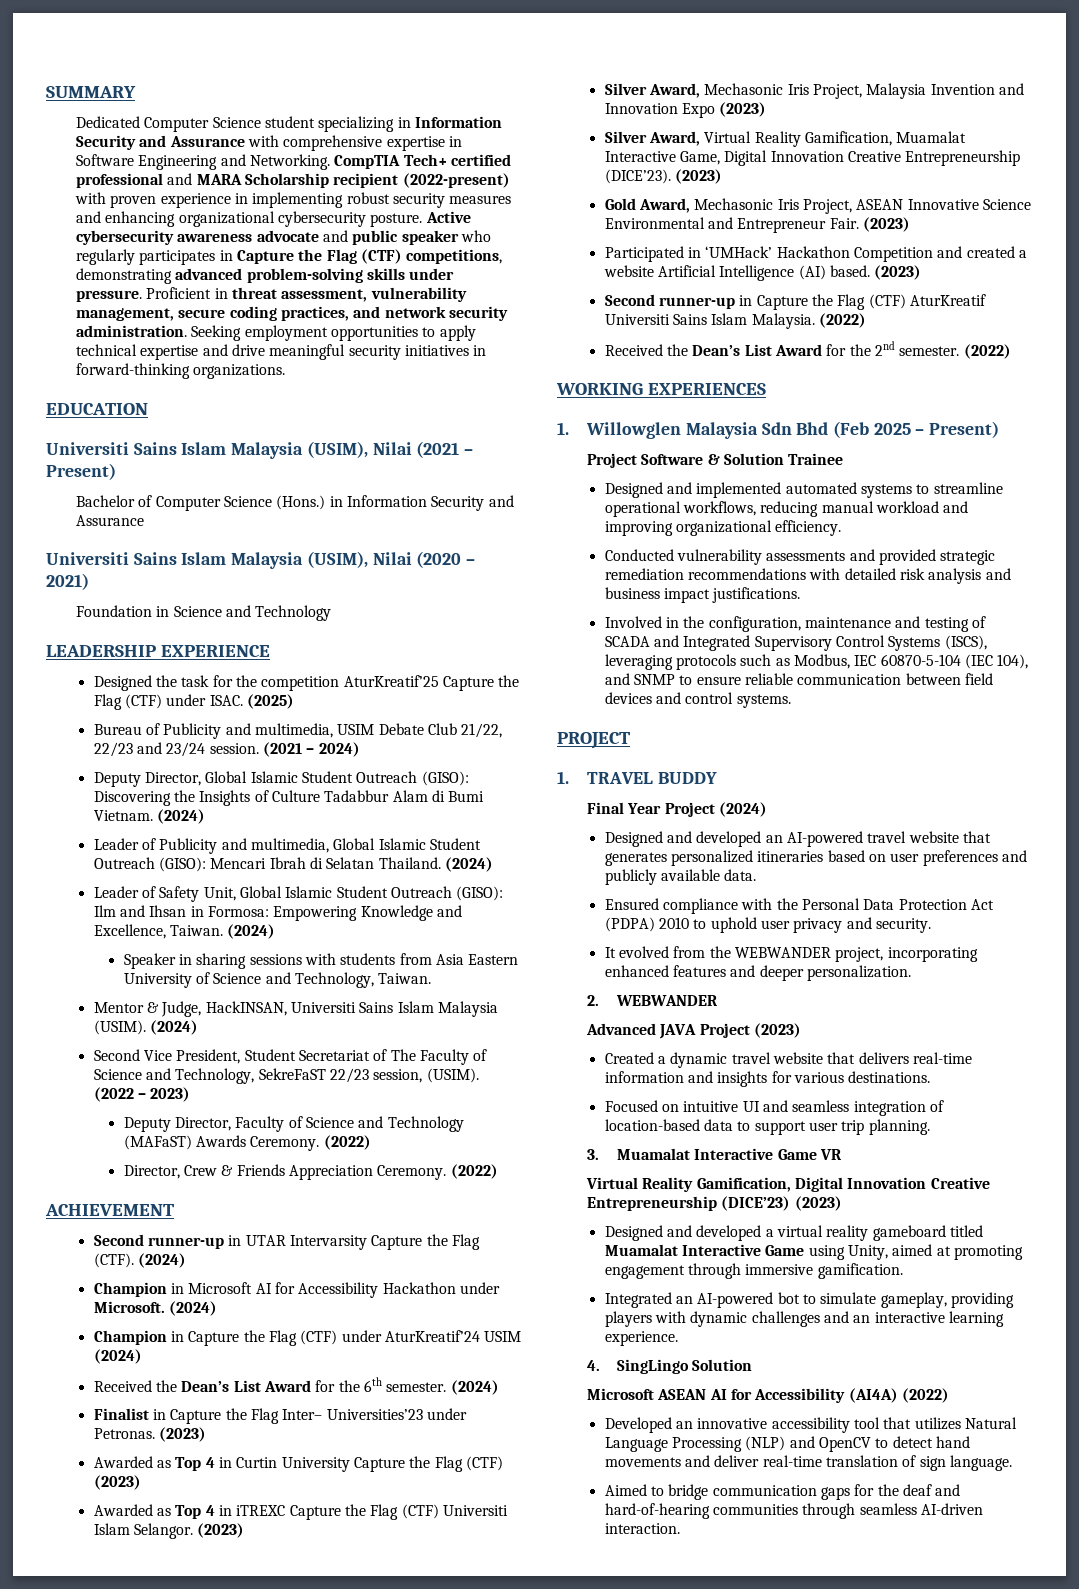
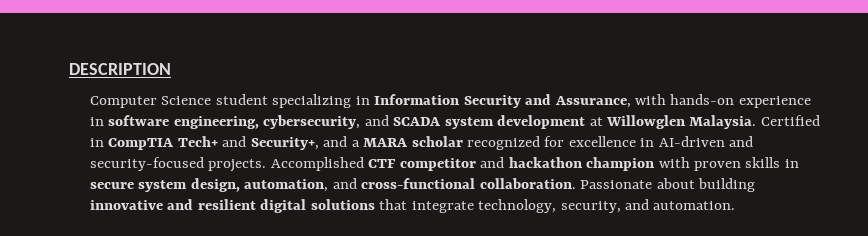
- SUMMARY
- Dedicated Computer Science student specializing in Information Security and Assurance with comprehensive expertise in Software Engineering and Networking. CompTIA Tech+ certified professional and MARA Scholarship recipient (2022-present) with proven experience in implementing robust security measures and enhancing organizational cybersecurity posture. Active cybersecurity awareness advocate and public speaker who regularly participates in Capture the Flag (CTF) competitions, demonstrating advanced problem-solving skills under pressure. Proficient in threat assessment, vulnerability management, secure coding practices, and network security administration. Seeking employment opportunities to apply technical expertise and drive meaningful security initiatives in forward-thinking organizations.
- EDUCATION
- Universiti Sains Islam Malaysia (USIM), Nilai (2021 – Present)
- Bachelor of Computer Science (Hons.) in Information Security and Assurance
- Universiti Sains Islam Malaysia (USIM), Nilai (2020 – 2021)
- Foundation in Science and Technology
- LEADERSHIP EXPERIENCE
- Designed the task for the competition AturKreatif’25 Capture the Flag (CTF) under ISAC. (2025)
- Bureau of Publicity and multimedia, USIM Debate Club 21/22, 22/23 and 23/24 session. (2021 – 2024)
- Deputy Director, Global Islamic Student Outreach (GISO): Discovering the Insights of Culture Tadabbur Alam di Bumi Vietnam. (2024)
- Leader of Publicity and multimedia, Global Islamic Student Outreach (GISO): Mencari Ibrah di Selatan Thailand. (2024)
- Leader of Safety Unit, Global Islamic Student Outreach (GISO): Ilm and Ihsan in Formosa: Empowering Knowledge and Excellence, Taiwan. (2024)
- Speaker in sharing sessions with students from Asia Eastern University of Science and Technology, Taiwan.
- Mentor & Judge, HackINSAN, Universiti Sains Islam Malaysia (USIM). (2024)
- Second Vice President, Student Secretariat of The Faculty of Science and Technology, SekreFaST 22/23 session, (USIM). (2022 – 2023)
- Deputy Director, Faculty of Science and Technology (MAFaST) Awards Ceremony. (2022)
- Director, Crew & Friends Appreciation Ceremony. (2022)
- ACHIEVEMENT
- Second runner-up in UTAR Intervarsity Capture the Flag (CTF). (2024)
- Champion in Microsoft AI for Accessibility Hackathon under Microsoft. (2024)
- Champion in Capture the Flag (CTF) under AturKreatif’24 USIM (2024)
- Received the Dean’s List Award for the 6th semester. (2024)
- Finalist in Capture the Flag Inter– Universities’23 under Petronas. (2023)
- Awarded as Top 4 in Curtin University Capture the Flag (CTF) (2023)
- Awarded as Top 4 in iTREXC Capture the Flag (CTF) Universiti Islam Selangor. (2023)
- Silver Award, Mechasonic Iris Project, Malaysia Invention and Innovation Expo (2023)
- Silver Award, Virtual Reality Gamification, Muamalat Interactive Game, Digital Innovation Creative Entrepreneurship (DICE’23). (2023)
- Gold Award, Mechasonic Iris Project, ASEAN Innovative Science Environmental and Entrepreneur Fair. (2023)
- Participated in ‘UMHack’ Hackathon Competition and created a website Artificial Intelligence (AI) based. (2023)
- Second runner-up in Capture the Flag (CTF) AturKreatif Universiti Sains Islam Malaysia. (2022)
- Received the Dean’s List Award for the 2nd semester. (2022)
- WORKING EXPERIENCES
- 1. Willowglen Malaysia Sdn Bhd (Feb 2025 – Present)
- Project Software & Solution Trainee
- Designed and implemented automated systems to streamline operational workflows, reducing manual workload and improving organizational efficiency.
- Conducted vulnerability assessments and provided strategic remediation recommendations with detailed risk analysis and business impact justifications.
- Involved in the configuration, maintenance and testing of SCADA and Integrated Supervisory Control Systems (ISCS), leveraging protocols such as Modbus, IEC 60870-5-104 (IEC 104), and SNMP to ensure reliable communication between field devices and control systems.
- PROJECT
- 1. TRAVEL BUDDY
- Final Year Project (2024)
- Designed and developed an AI-powered travel website that generates personalized itineraries based on user preferences and publicly available data.
- Ensured compliance with the Personal Data Protection Act (PDPA) 2010 to uphold user privacy and security.
- It evolved from the WEBWANDER project, incorporating enhanced features and deeper personalization.
- 2. WEBWANDER
- Advanced JAVA Project (2023)
- Created a dynamic travel website that delivers real-time information and insights for various destinations.
- Focused on intuitive UI and seamless integration of location-based data to support user trip planning.
- 3. Muamalat Interactive Game VR
- Virtual Reality Gamification, Digital Innovation Creative Entrepreneurship (DICE’23) (2023)
- Designed and developed a virtual reality gameboard titled Muamalat Interactive Game using Unity, aimed at promoting engagement through immersive gamification.
- Integrated an AI-powered bot to simulate gameplay, providing players with dynamic challenges and an interactive learning experience.
- 4. SingLingo Solution
- Microsoft ASEAN AI for Accessibility (AI4A) (2022)
- Developed an innovative accessibility tool that utilizes Natural Language Processing (NLP) and OpenCV to detect hand movements and deliver real-time translation of sign language.
- Aimed to bridge communication gaps for the deaf and hard-of-hearing communities through seamless AI-driven interaction.
+ DESCRIPTION
+ Computer Science student specializing in Information Security and Assurance, with hands-on experience in software engineering, cybersecurity, and SCADA system development at Willowglen Malaysia. Certified in CompTIA Tech+ and Security+, and a MARA scholar recognized for excellence in AI-driven and security-focused projects. Accomplished CTF competitor and hackathon champion with proven skills in secure system design, automation, and cross-functional collaboration. Passionate about building innovative and resilient digital solutions that integrate technology, security, and automation.

